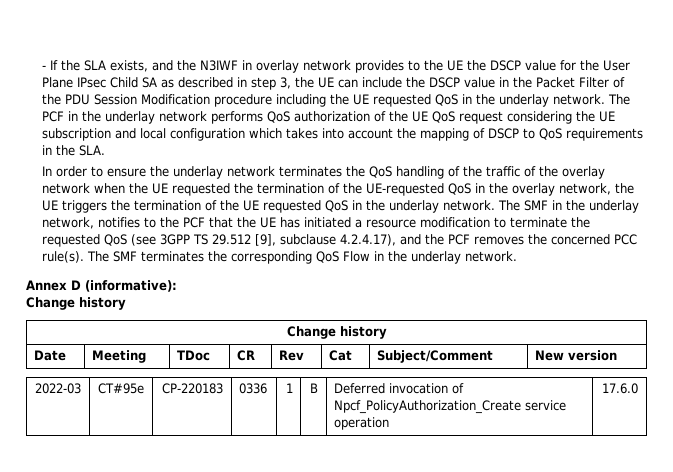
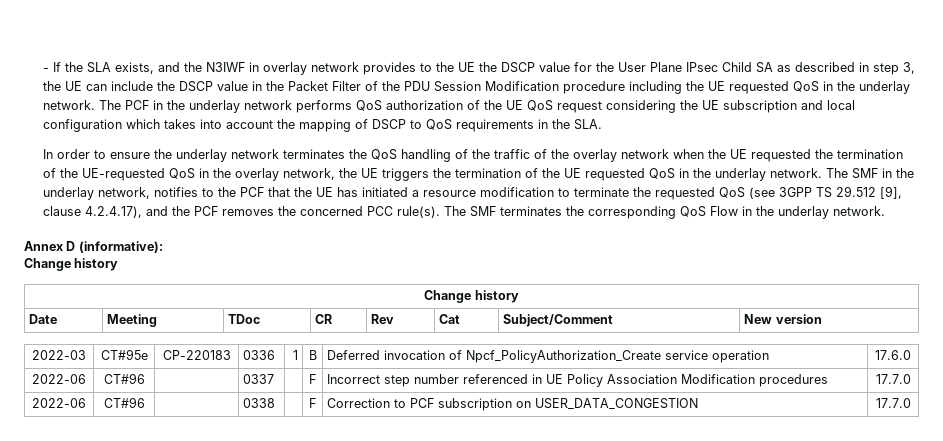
- The SMF in the underlay network, notifies to the PCF that the UE has initiated a resource modification to terminate the requested QoS (see 3GPP TS 29.512 [9], subclause 4.2.4.17), and the PCF removes the concerned PCC rule(s).
+ The SMF in the underlay network, notifies to the PCF that the UE has initiated a resource modification to terminate the requested QoS (see 3GPP TS 29.512 [9], clause 4.2.4.17), and the PCF removes the concerned PCC rule(s).
+ 2022-06 | CT#96 | | 0337 | | F | Incorrect step number referenced in UE Policy Association Modification procedures | 17.7.0
+ 2022-06 | CT#96 | | 0338 | | F | Correction to PCF subscription on USER_DATA_CONGESTION | 17.7.0

